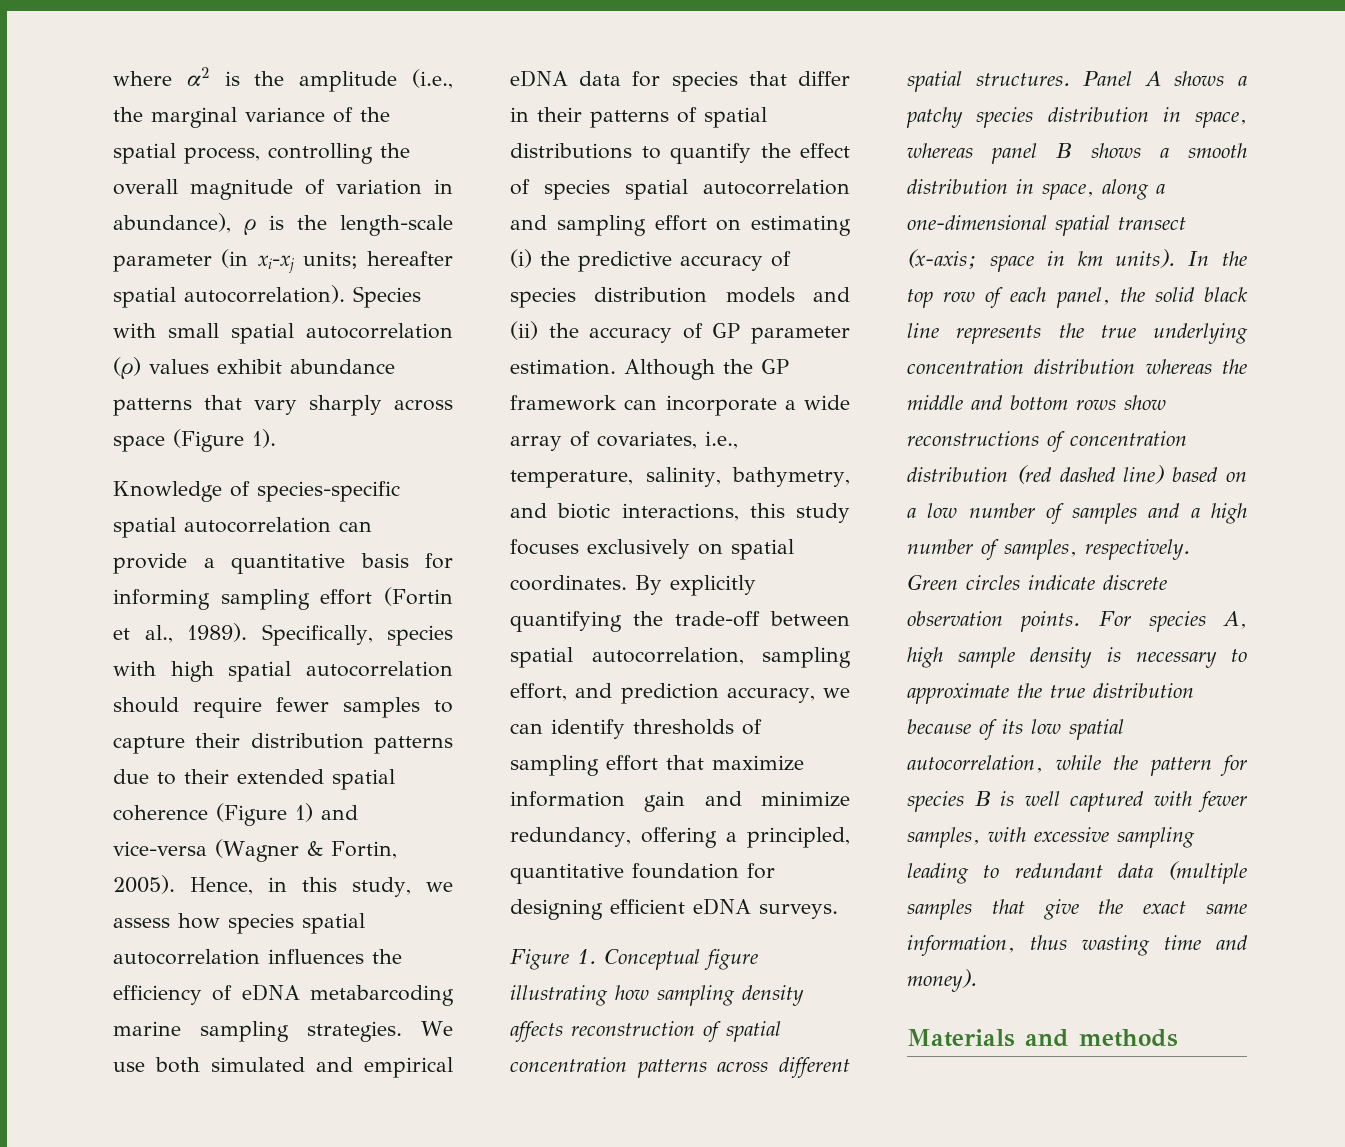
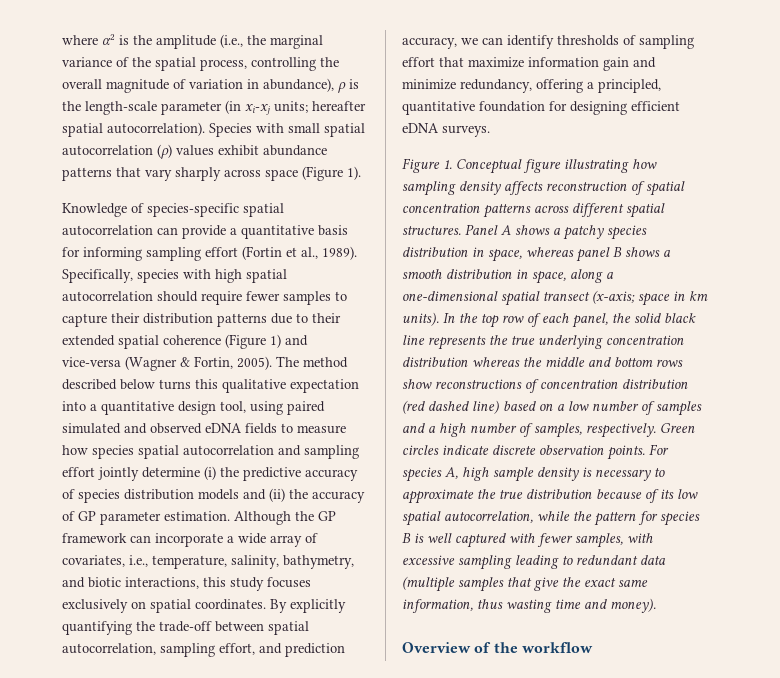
- Hence, in this study, we assess how species spatial autocorrelation influences the efficiency of eDNA metabarcoding marine sampling strategies. We use both simulated and empirical eDNA data for species that differ in their patterns of spatial distributions to quantify the effect of species spatial autocorrelation and sampling effort on estimating (i) the predictive accuracy of species distribution models and (ii) the accuracy of GP parameter estimation.
+ The method described below turns this qualitative expectation into a quantitative design tool, using paired simulated and observed eDNA fields to measure how species spatial autocorrelation and sampling effort jointly determine (i) the predictive accuracy of species distribution models and (ii) the accuracy of GP parameter estimation.
- Materials and methods
+ Overview of the workflow

